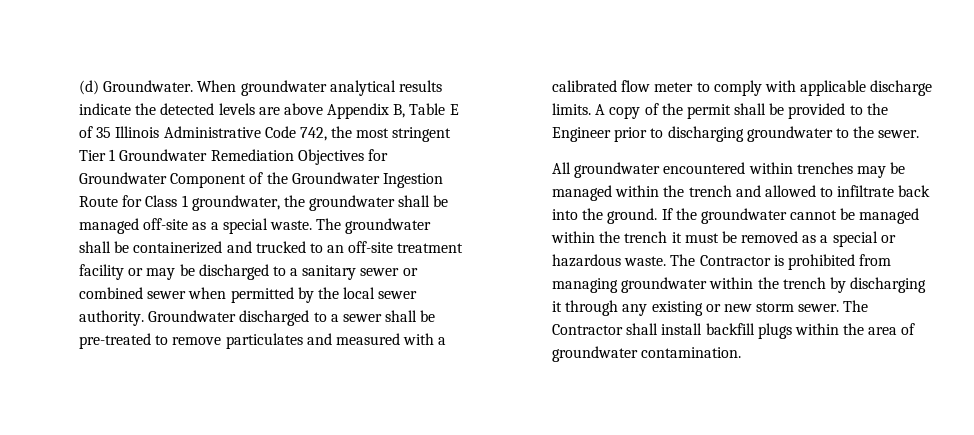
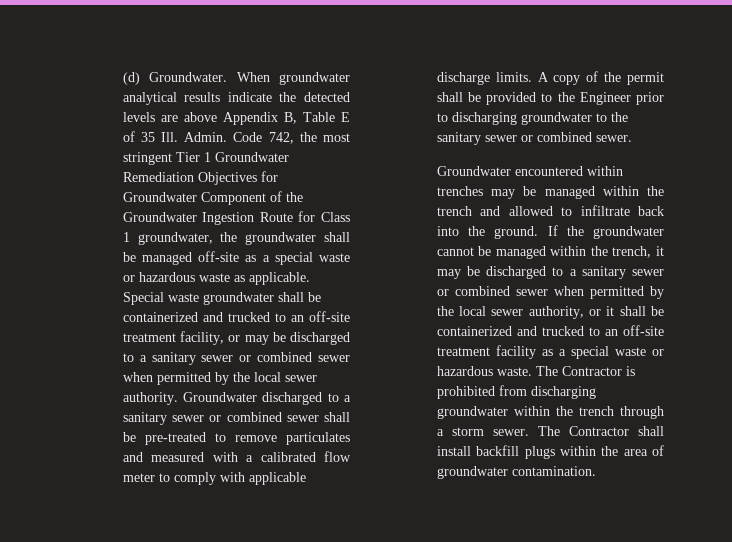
- When groundwater analytical results indicate the detected levels are above Appendix B, Table E of 35 Illinois Administrative Code 742, the most stringent Tier 1 Groundwater Remediation Objectives for Groundwater Component of the Groundwater Ingestion Route for Class 1 groundwater, the groundwater shall be managed off-site as a special waste. The groundwater shall be containerized and trucked to an off-site treatment facility or may be discharged to a sanitary sewer or combined sewer when permitted by the local sewer authority.
+ When groundwater analytical results indicate the detected levels are above Appendix B, Table E of 35 Ill. Admin. Code 742, the most stringent Tier 1 Groundwater Remediation Objectives for Groundwater Component of the Groundwater Ingestion Route for Class 1 groundwater, the groundwater shall be managed off-site as a special waste or hazardous waste as applicable. Special waste groundwater shall be containerized and trucked to an off-site treatment facility, or may be discharged to a sanitary sewer or combined sewer when permitted by the local sewer authority.
- Groundwater discharged to a sewer shall be pre-treated to remove particulates and measured with a calibrated flow meter to comply with applicable discharge limits.
+ Groundwater discharged to a sanitary sewer or combined sewer shall be pre-treated to remove particulates and measured with a calibrated flow meter to comply with applicable discharge limits.
- A copy of the permit shall be provided to the Engineer prior to discharging groundwater to the sewer.
+ A copy of the permit shall be provided to the Engineer prior to discharging groundwater to the sanitary sewer or combined sewer.
- All groundwater encountered within trenches may be managed within the trench and allowed to infiltrate back into the ground.
+ Groundwater encountered within trenches may be managed within the trench and allowed to infiltrate back into the ground.
- If the groundwater cannot be managed within the trench it must be removed as a special or hazardous waste.
+ If the groundwater cannot be managed within the trench, it may be discharged to a sanitary sewer or combined sewer when permitted by the local sewer authority, or it shall be containerized and trucked to an off-site treatment facility as a special waste or hazardous waste.
- The Contractor is prohibited from managing groundwater within the trench by discharging it through any existing or new storm sewer.
+ The Contractor is prohibited from discharging groundwater within the trench through a storm sewer.

